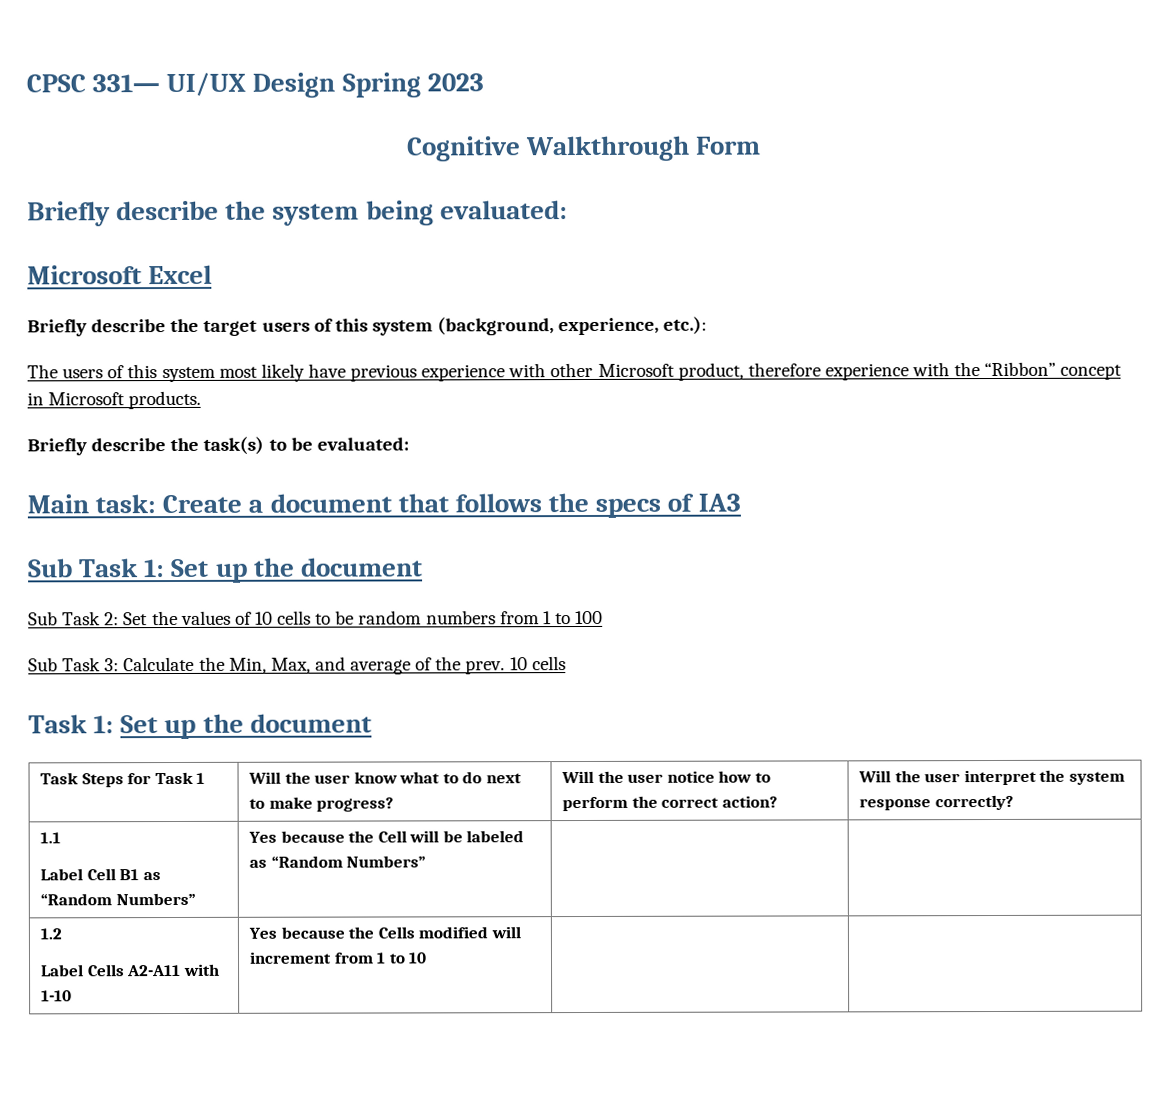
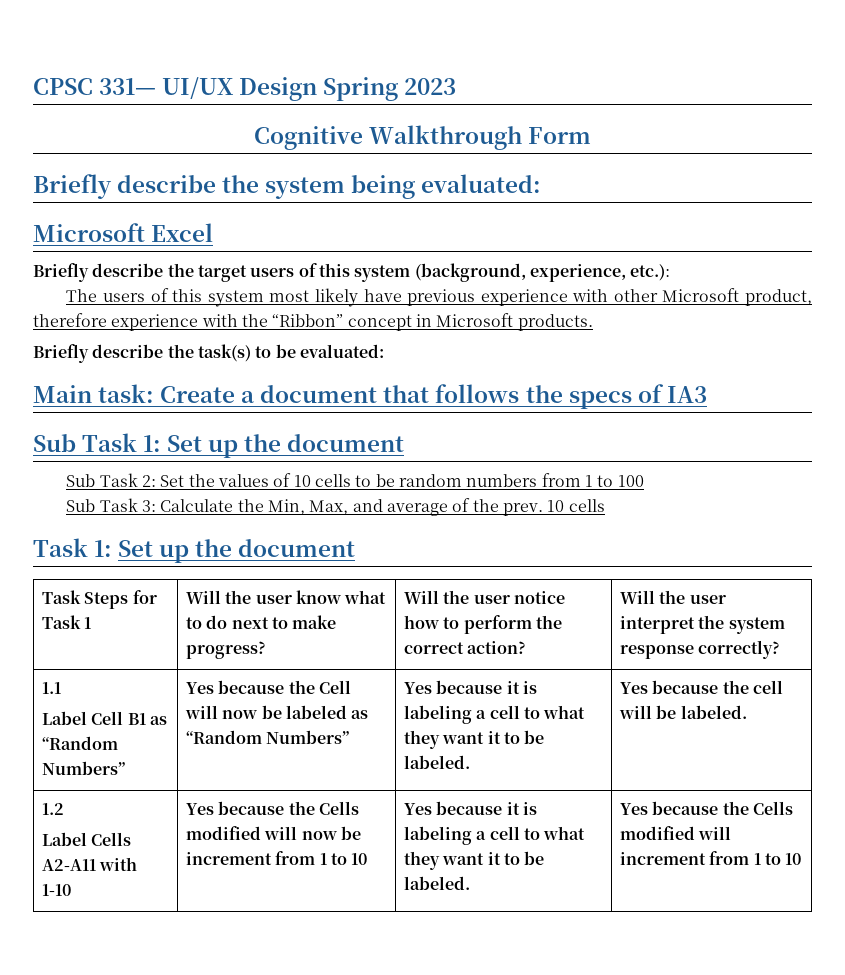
  1.1
- Label Cell B1 as “Random Numbers” | Yes because the Cell will be labeled as “Random Numbers” | |
+ Label Cell B1 as “Random Numbers” | Yes because the Cell will now be labeled as “Random Numbers” | Yes because it is labeling a cell to what they want it to be labeled. | Yes because the cell will be labeled.
- Yes because the Cells modified will increment from 1 to 10
+ Yes because the Cells modified will now be increment from 1 to 10
+ Yes because it is labeling a cell to what they want it to be labeled. | Yes because the Cells modified will increment from 1 to 10

